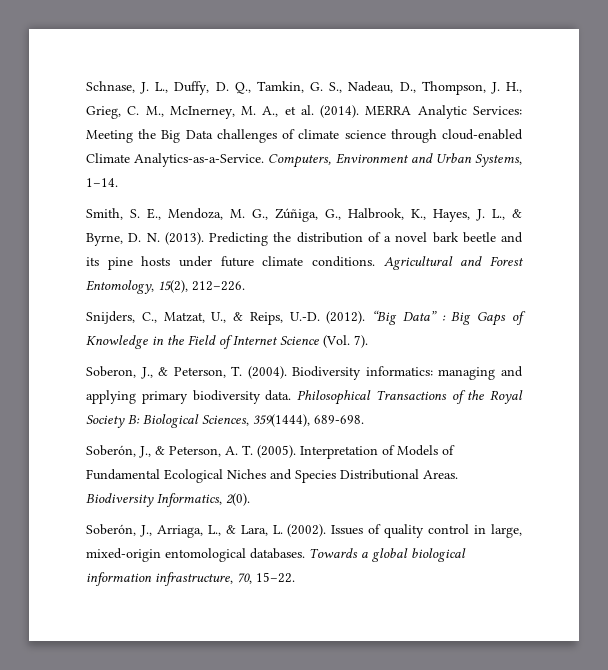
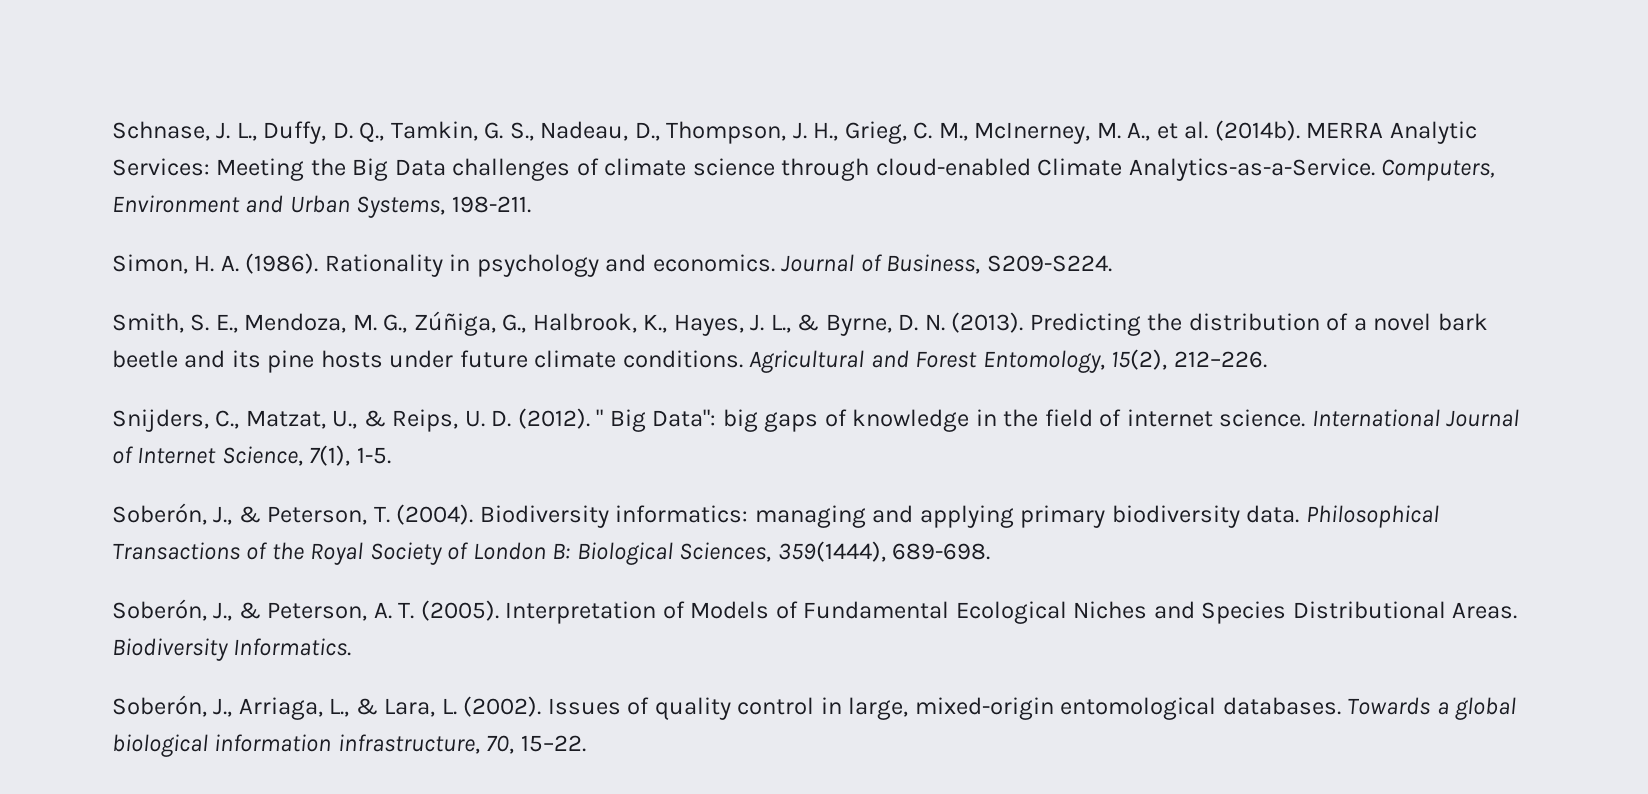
- Schnase, J. L., Duffy, D. Q., Tamkin, G. S., Nadeau, D., Thompson, J. H., Grieg, C. M., McInerney, M. A., et al. (2014).
+ Schnase, J. L., Duffy, D. Q., Tamkin, G. S., Nadeau, D., Thompson, J. H., Grieg, C. M., McInerney, M. A., et al. (2014b).
- Computers, Environment and Urban Systems, 1–14.
+ Computers, Environment and Urban Systems, 198-211.
+ Simon, H. A. (1986). Rationality in psychology and economics. Journal of Business, S209-S224.
- Snijders, C., Matzat, U., & Reips, U.-D. (2012). “Big Data” : Big Gaps of Knowledge in the Field of Internet Science (Vol. 7).
- Soberon, J., & Peterson, T. (2004).
+ Snijders, C., Matzat, U., & Reips, U. D. (2012). " Big Data": big gaps of knowledge in the field of internet science. International Journal of Internet Science, 7(1), 1-5.
+ Soberón, J., & Peterson, T. (2004).
- Philosophical Transactions of the Royal Society B: Biological Sciences, 359(1444), 689-698.
+ Philosophical Transactions of the Royal Society of London B: Biological Sciences, 359(1444), 689-698.
- Biodiversity Informatics, 2(0).
+ Biodiversity Informatics.

